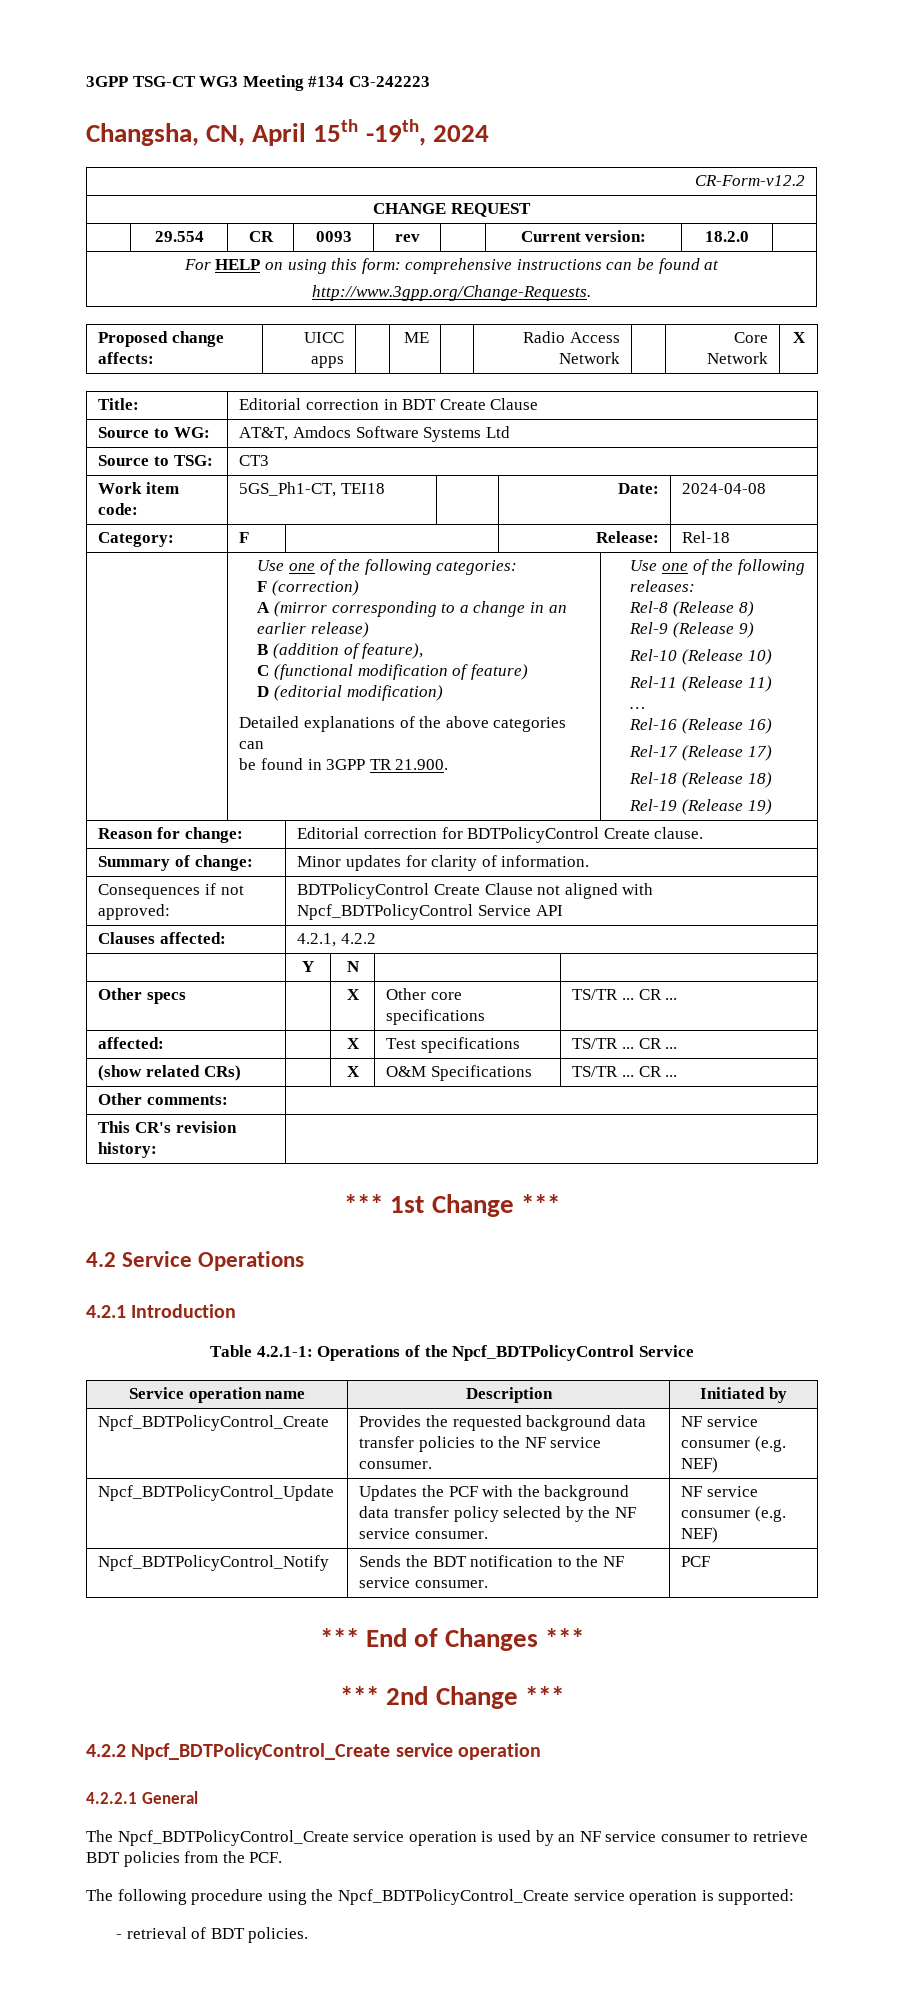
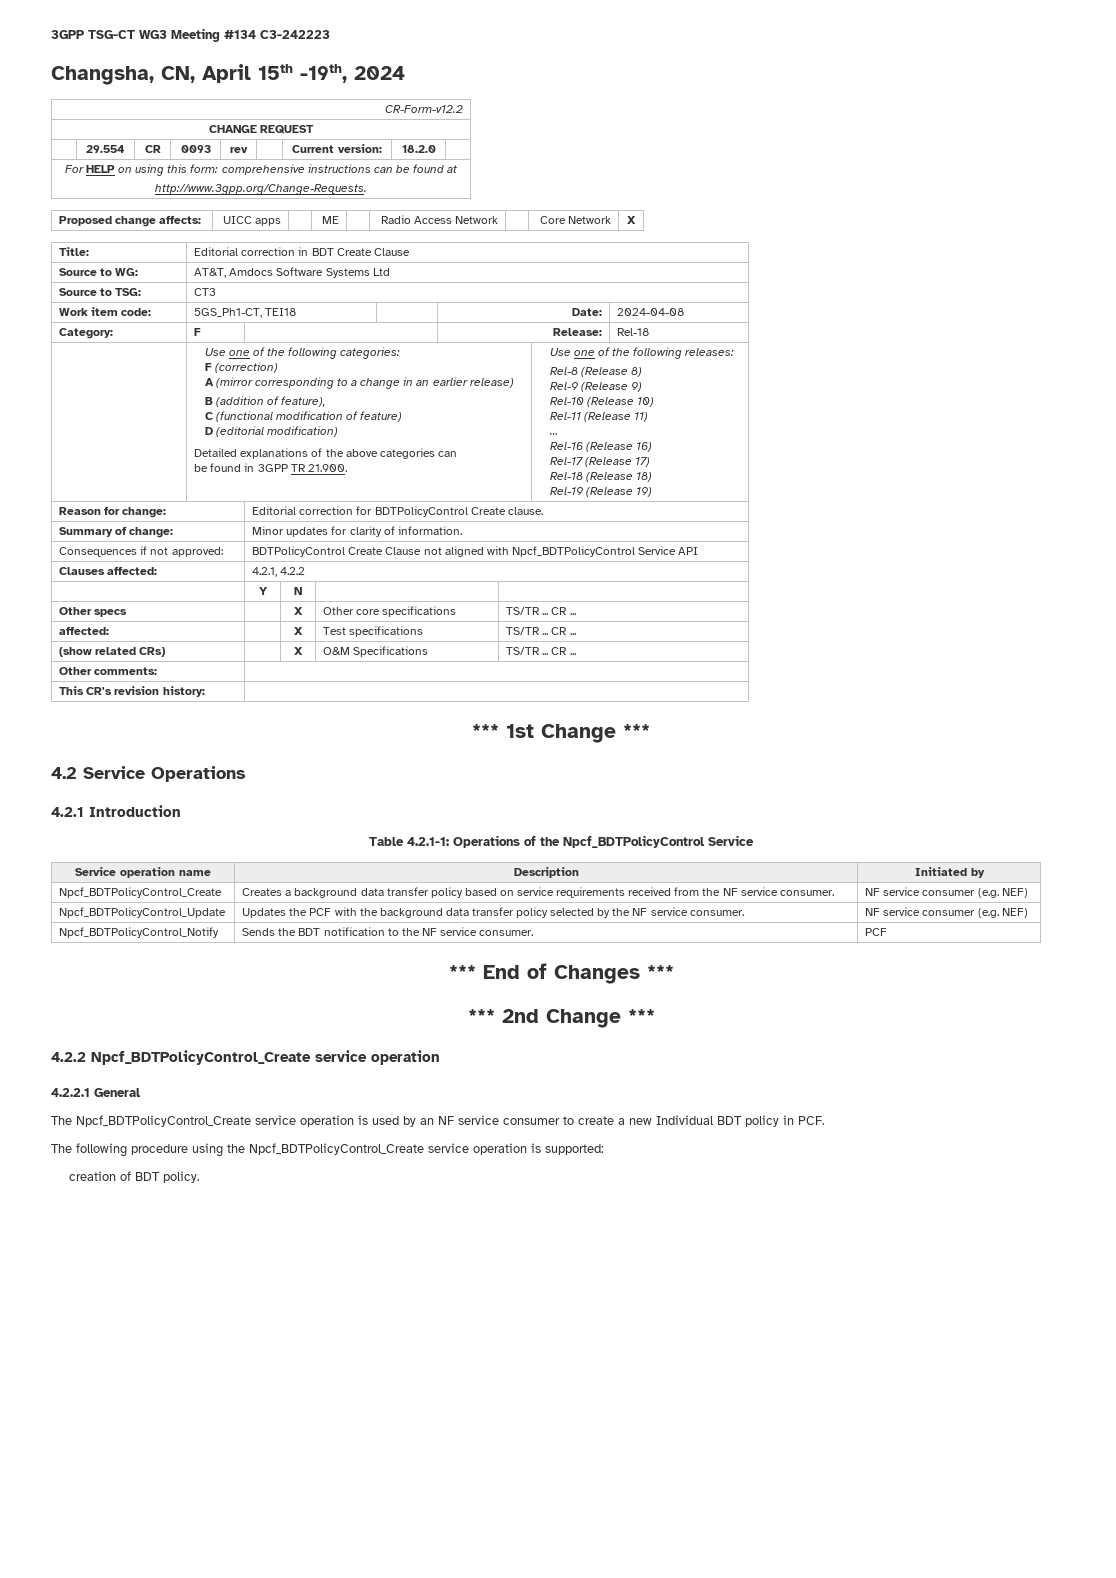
- Npcf_BDTPolicyControl_Create | Provides the requested background data transfer policies to the NF service consumer. | NF service consumer (e.g. NEF)
+ Npcf_BDTPolicyControl_Create | Creates a background data transfer policy based on service requirements received from the NF service consumer. | NF service consumer (e.g. NEF)
- The Npcf_BDTPolicyControl_Create service operation is used by an NF service consumer to retrieve BDT policies from the PCF.
+ The Npcf_BDTPolicyControl_Create service operation is used by an NF service consumer to create a new Individual BDT policy in PCF.
- - retrieval of BDT policies.
+ creation of BDT policy.

